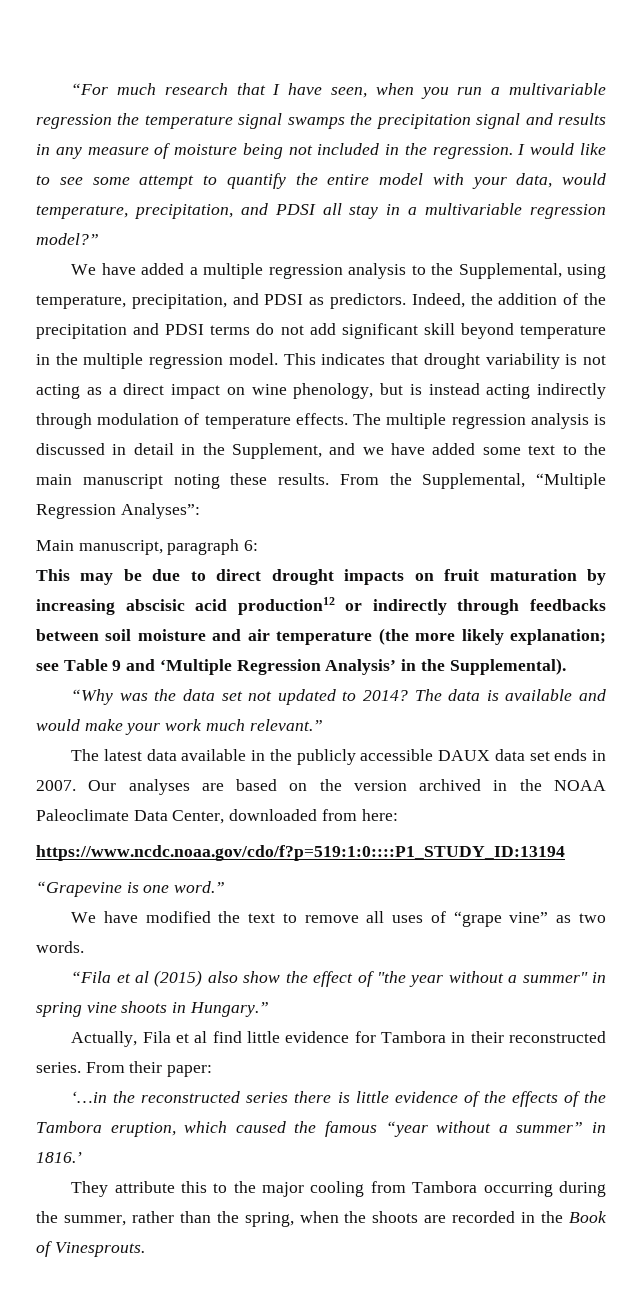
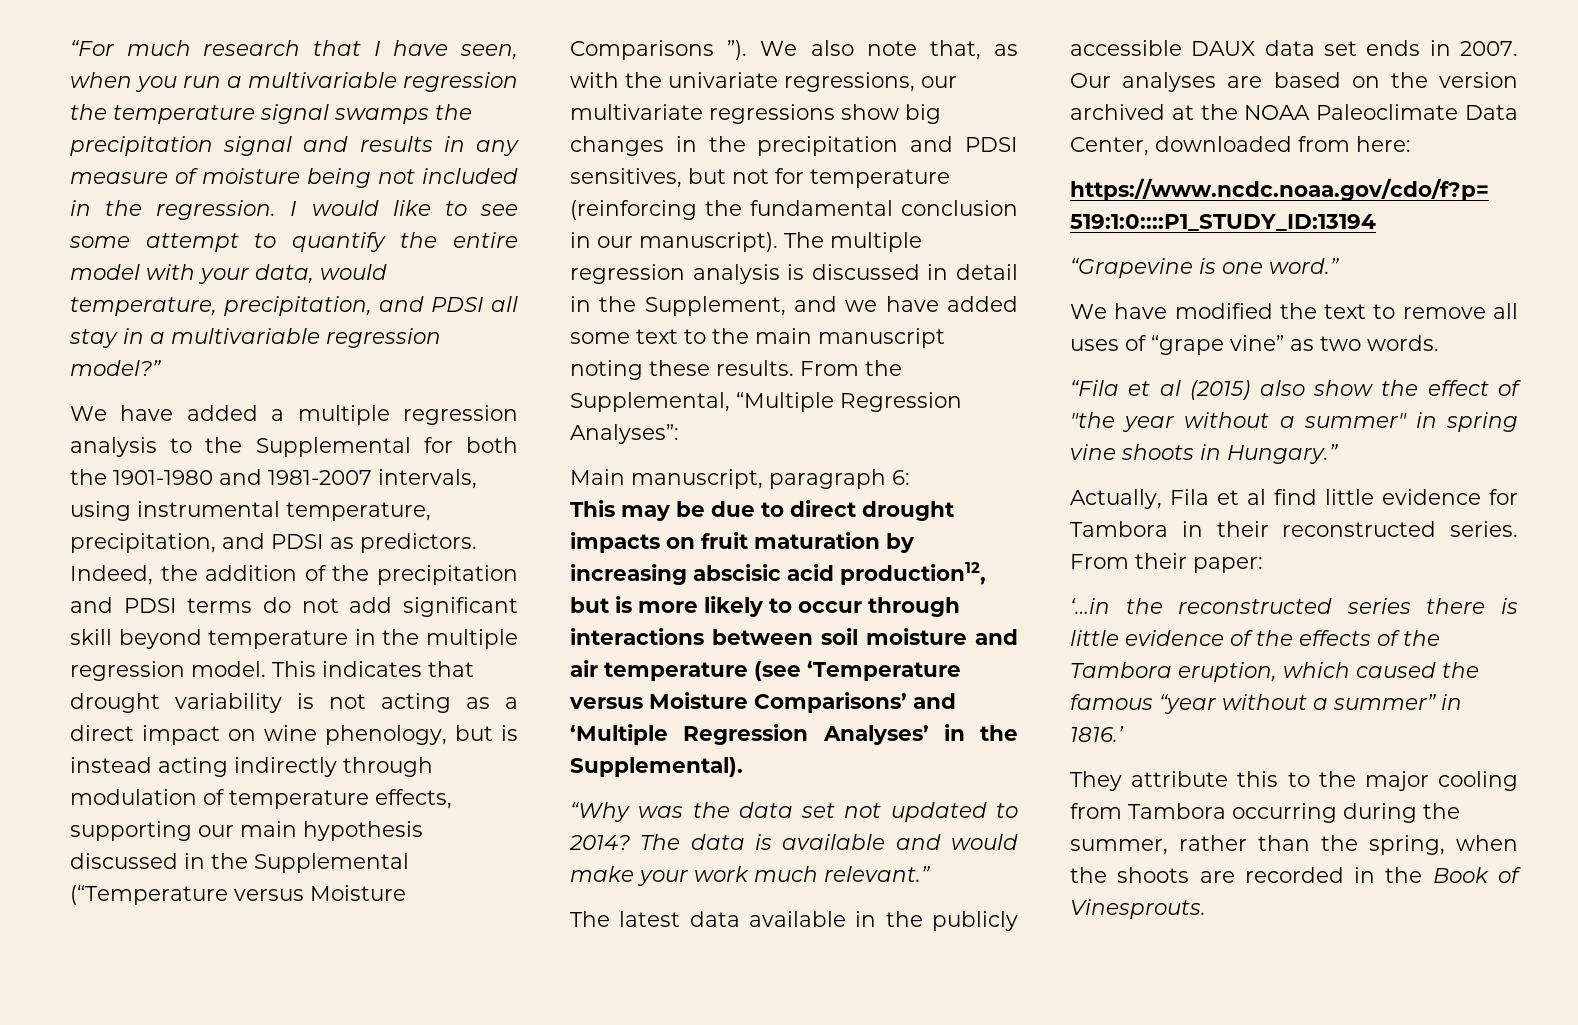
- We have added a multiple regression analysis to the Supplemental, using temperature, precipitation, and PDSI as predictors.
+ We have added a multiple regression analysis to the Supplemental for both the 1901-1980 and 1981-2007 intervals, using instrumental temperature, precipitation, and PDSI as predictors.
- This indicates that drought variability is not acting as a direct impact on wine phenology, but is instead acting indirectly through modulation of temperature effects.
+ This indicates that drought variability is not acting as a direct impact on wine phenology, but is instead acting indirectly through modulation of temperature effects, supporting our main hypothesis discussed in the Supplemental (“Temperature versus Moisture Comparisons ”). We also note that, as with the univariate regressions, our multivariate regressions show big changes in the precipitation and PDSI sensitives, but not for temperature (reinforcing the fundamental conclusion in our manuscript).
- This may be due to direct drought impacts on fruit maturation by increasing abscisic acid production12 or indirectly through feedbacks between soil moisture and air temperature (the more likely explanation; see Table 9 and ‘Multiple Regression Analysis’ in the Supplemental).
+ This may be due to direct drought impacts on fruit maturation by increasing abscisic acid production12, but is more likely to occur through interactions between soil moisture and air temperature (see ‘Temperature versus Moisture Comparisons’ and ‘Multiple Regression Analyses’ in the Supplemental).
- Our analyses are based on the version archived in the NOAA Paleoclimate Data Center, downloaded from here:
+ Our analyses are based on the version archived at the NOAA Paleoclimate Data Center, downloaded from here:

